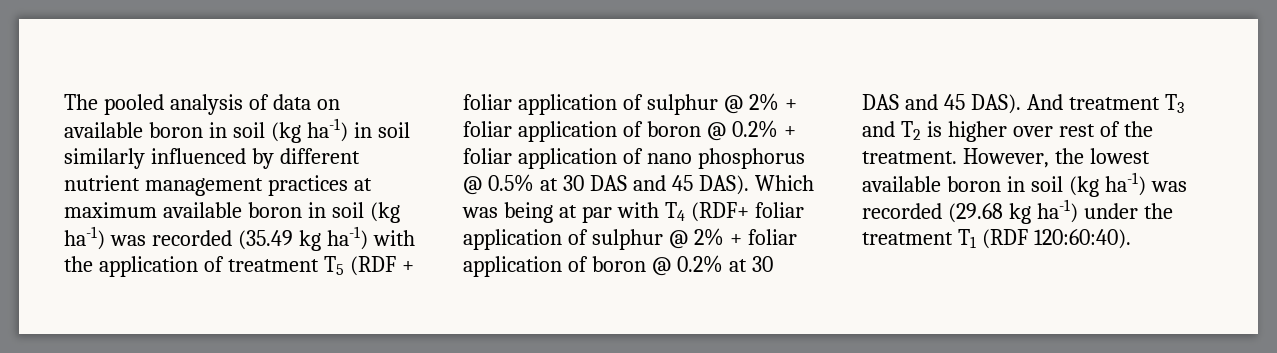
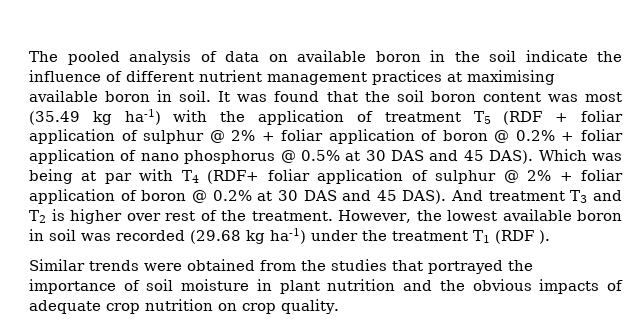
- The pooled analysis of data on available boron in soil (kg ha-1) in soil similarly influenced by different nutrient management practices at maximum available boron in soil (kg ha-1) was recorded (35.49 kg ha-1) with the application of treatment T5 (RDF + foliar application of sulphur @ 2% + foliar application of boron @ 0.2% + foliar application of nano phosphorus @ 0.5% at 30 DAS and 45 DAS).
+ The pooled analysis of data on available boron in the soil indicate the influence of different nutrient management practices at maximising available boron in soil. It was found that the soil boron content was most (35.49 kg ha-1) with the application of treatment T5 (RDF + foliar application of sulphur @ 2% + foliar application of boron @ 0.2% + foliar application of nano phosphorus @ 0.5% at 30 DAS and 45 DAS).
- However, the lowest available boron in soil (kg ha-1) was recorded (29.68 kg ha-1) under the treatment T1 (RDF 120:60:40).
+ However, the lowest available boron in soil was recorded (29.68 kg ha-1) under the treatment T1 (RDF ).
+ Similar trends were obtained from the studies that portrayed the importance of soil moisture in plant nutrition and the obvious impacts of adequate crop nutrition on crop quality.

